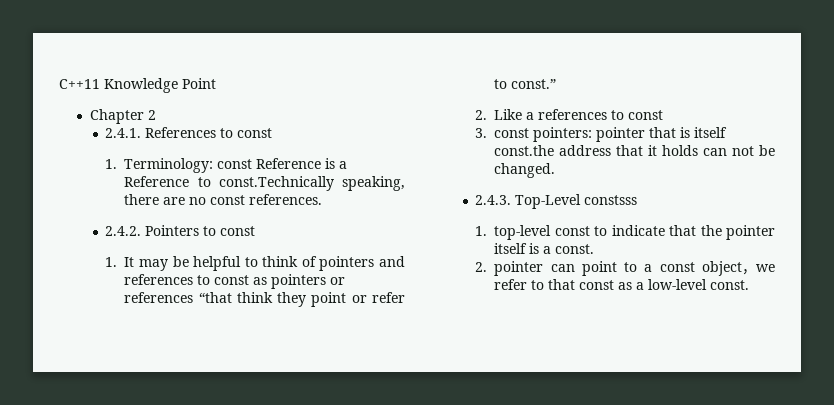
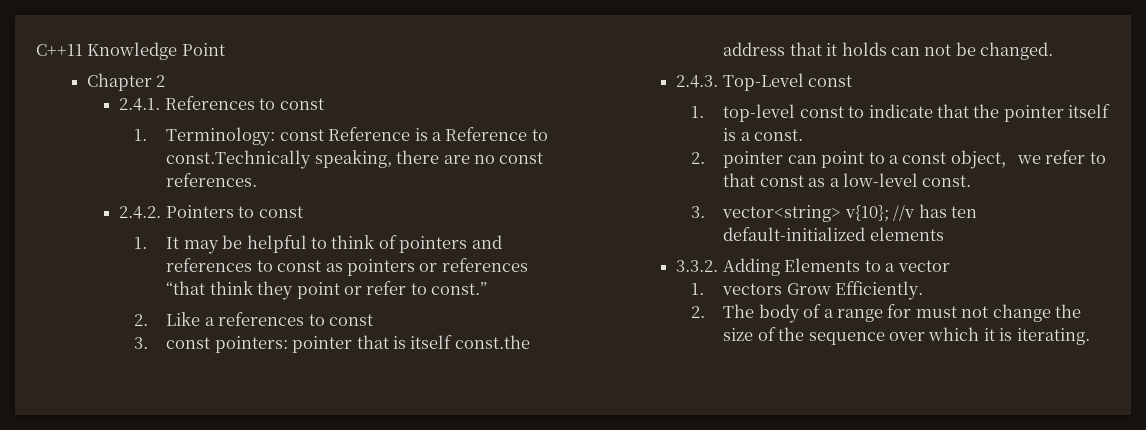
- 2.4.3. Top-Level constsss
+ 2.4.3. Top-Level const
+ 3. vector<string> v{10}; //v has ten default-initialized elements
+ 3.3.2. Adding Elements to a vector
+ 1. vectors Grow Efficiently.
+ 2. The body of a range for must not change the size of the sequence over which it is iterating.

